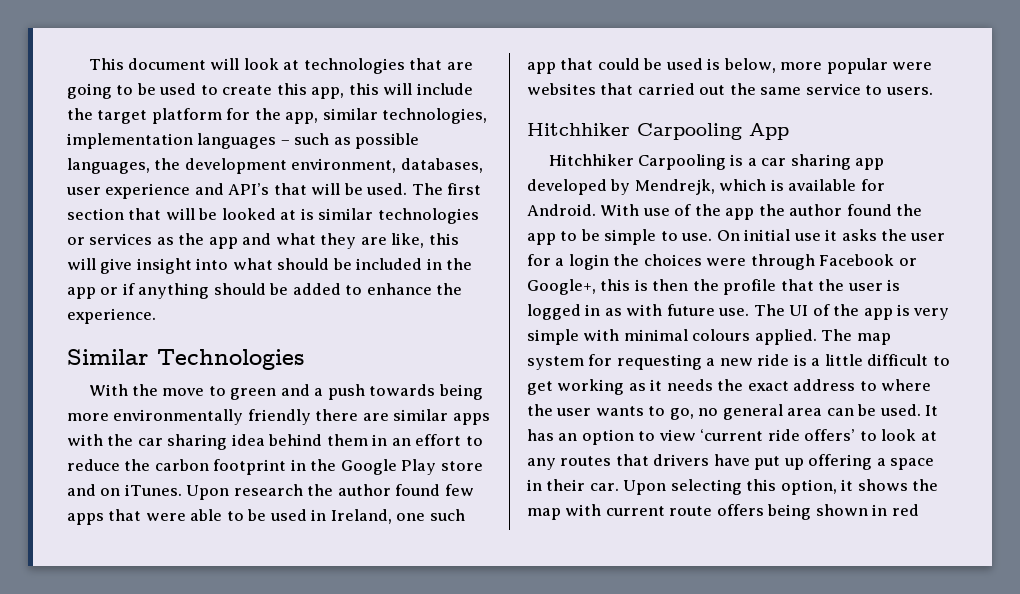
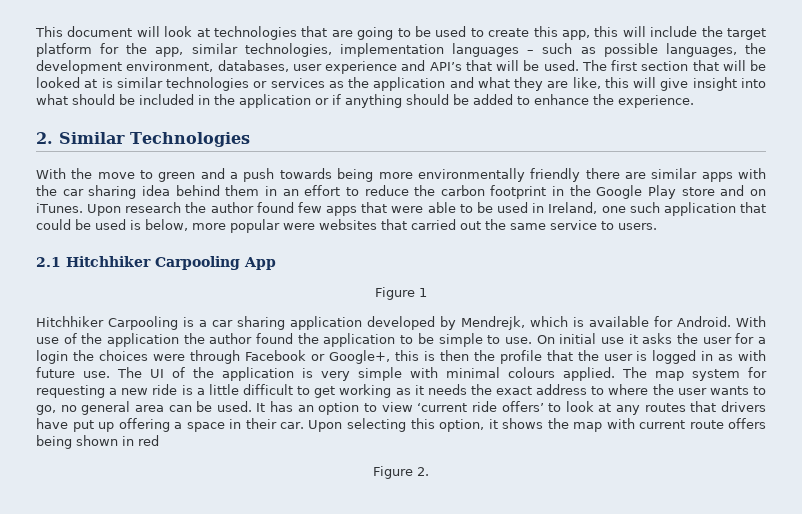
- The first section that will be looked at is similar technologies or services as the app and what they are like, this will give insight into what should be included in the app or if anything should be added to enhance the experience.
+ The first section that will be looked at is similar technologies or services as the application and what they are like, this will give insight into what should be included in the application or if anything should be added to enhance the experience.
- Similar Technologies
+ 2. Similar Technologies
- Upon research the author found few apps that were able to be used in Ireland, one such app that could be used is below, more popular were websites that carried out the same service to users.
+ Upon research the author found few apps that were able to be used in Ireland, one such application that could be used is below, more popular were websites that carried out the same service to users.
- Hitchhiker Carpooling App
+ 2.1 Hitchhiker Carpooling App
+ Figure 1
- Hitchhiker Carpooling is a car sharing app developed by Mendrejk, which is available for Android.
+ Hitchhiker Carpooling is a car sharing application developed by Mendrejk, which is available for Android.
- With use of the app the author found the app to be simple to use.
+ With use of the application the author found the application to be simple to use.
- The UI of the app is very simple with minimal colours applied.
+ The UI of the application is very simple with minimal colours applied.
+ Figure 2.

